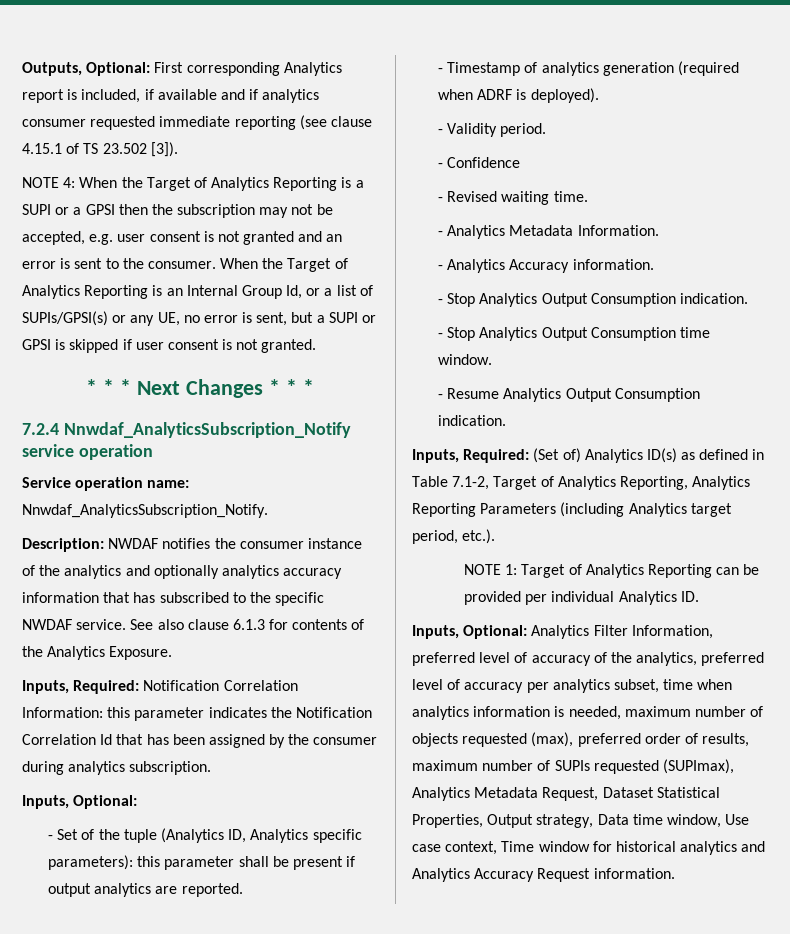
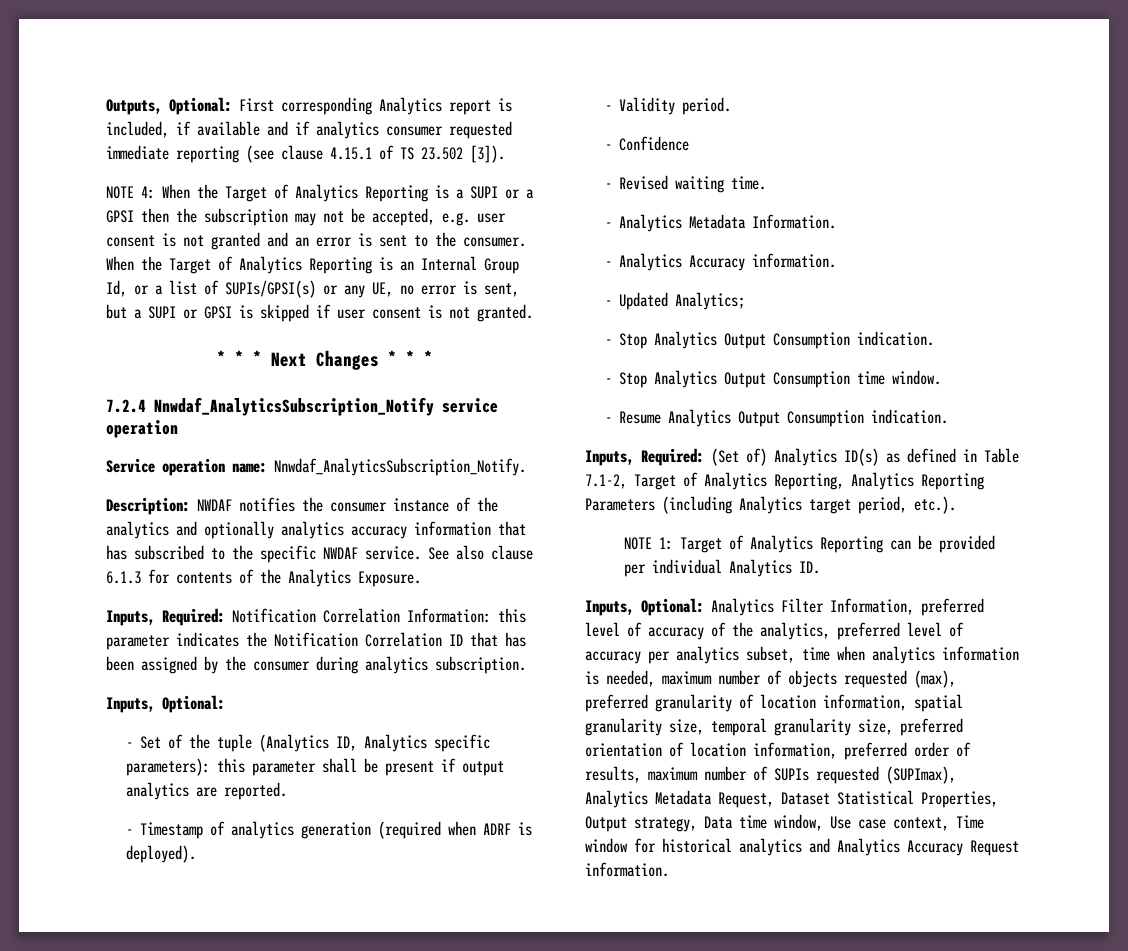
- Inputs, Required: Notification Correlation Information: this parameter indicates the Notification Correlation Id that has been assigned by the consumer during analytics subscription.
+ Inputs, Required: Notification Correlation Information: this parameter indicates the Notification Correlation ID that has been assigned by the consumer during analytics subscription.
+ - Updated Analytics;
- Analytics Filter Information, preferred level of accuracy of the analytics, preferred level of accuracy per analytics subset, time when analytics information is needed, maximum number of objects requested (max), preferred order of results, maximum number of SUPIs requested (SUPImax), Analytics Metadata Request, Dataset Statistical Properties, Output strategy, Data time window, Use case context, Time window for historical analytics and Analytics Accuracy Request information.
+ Analytics Filter Information, preferred level of accuracy of the analytics, preferred level of accuracy per analytics subset, time when analytics information is needed, maximum number of objects requested (max), preferred granularity of location information, spatial granularity size, temporal granularity size, preferred orientation of location information, preferred order of results, maximum number of SUPIs requested (SUPImax), Analytics Metadata Request, Dataset Statistical Properties, Output strategy, Data time window, Use case context, Time window for historical analytics and Analytics Accuracy Request information.

